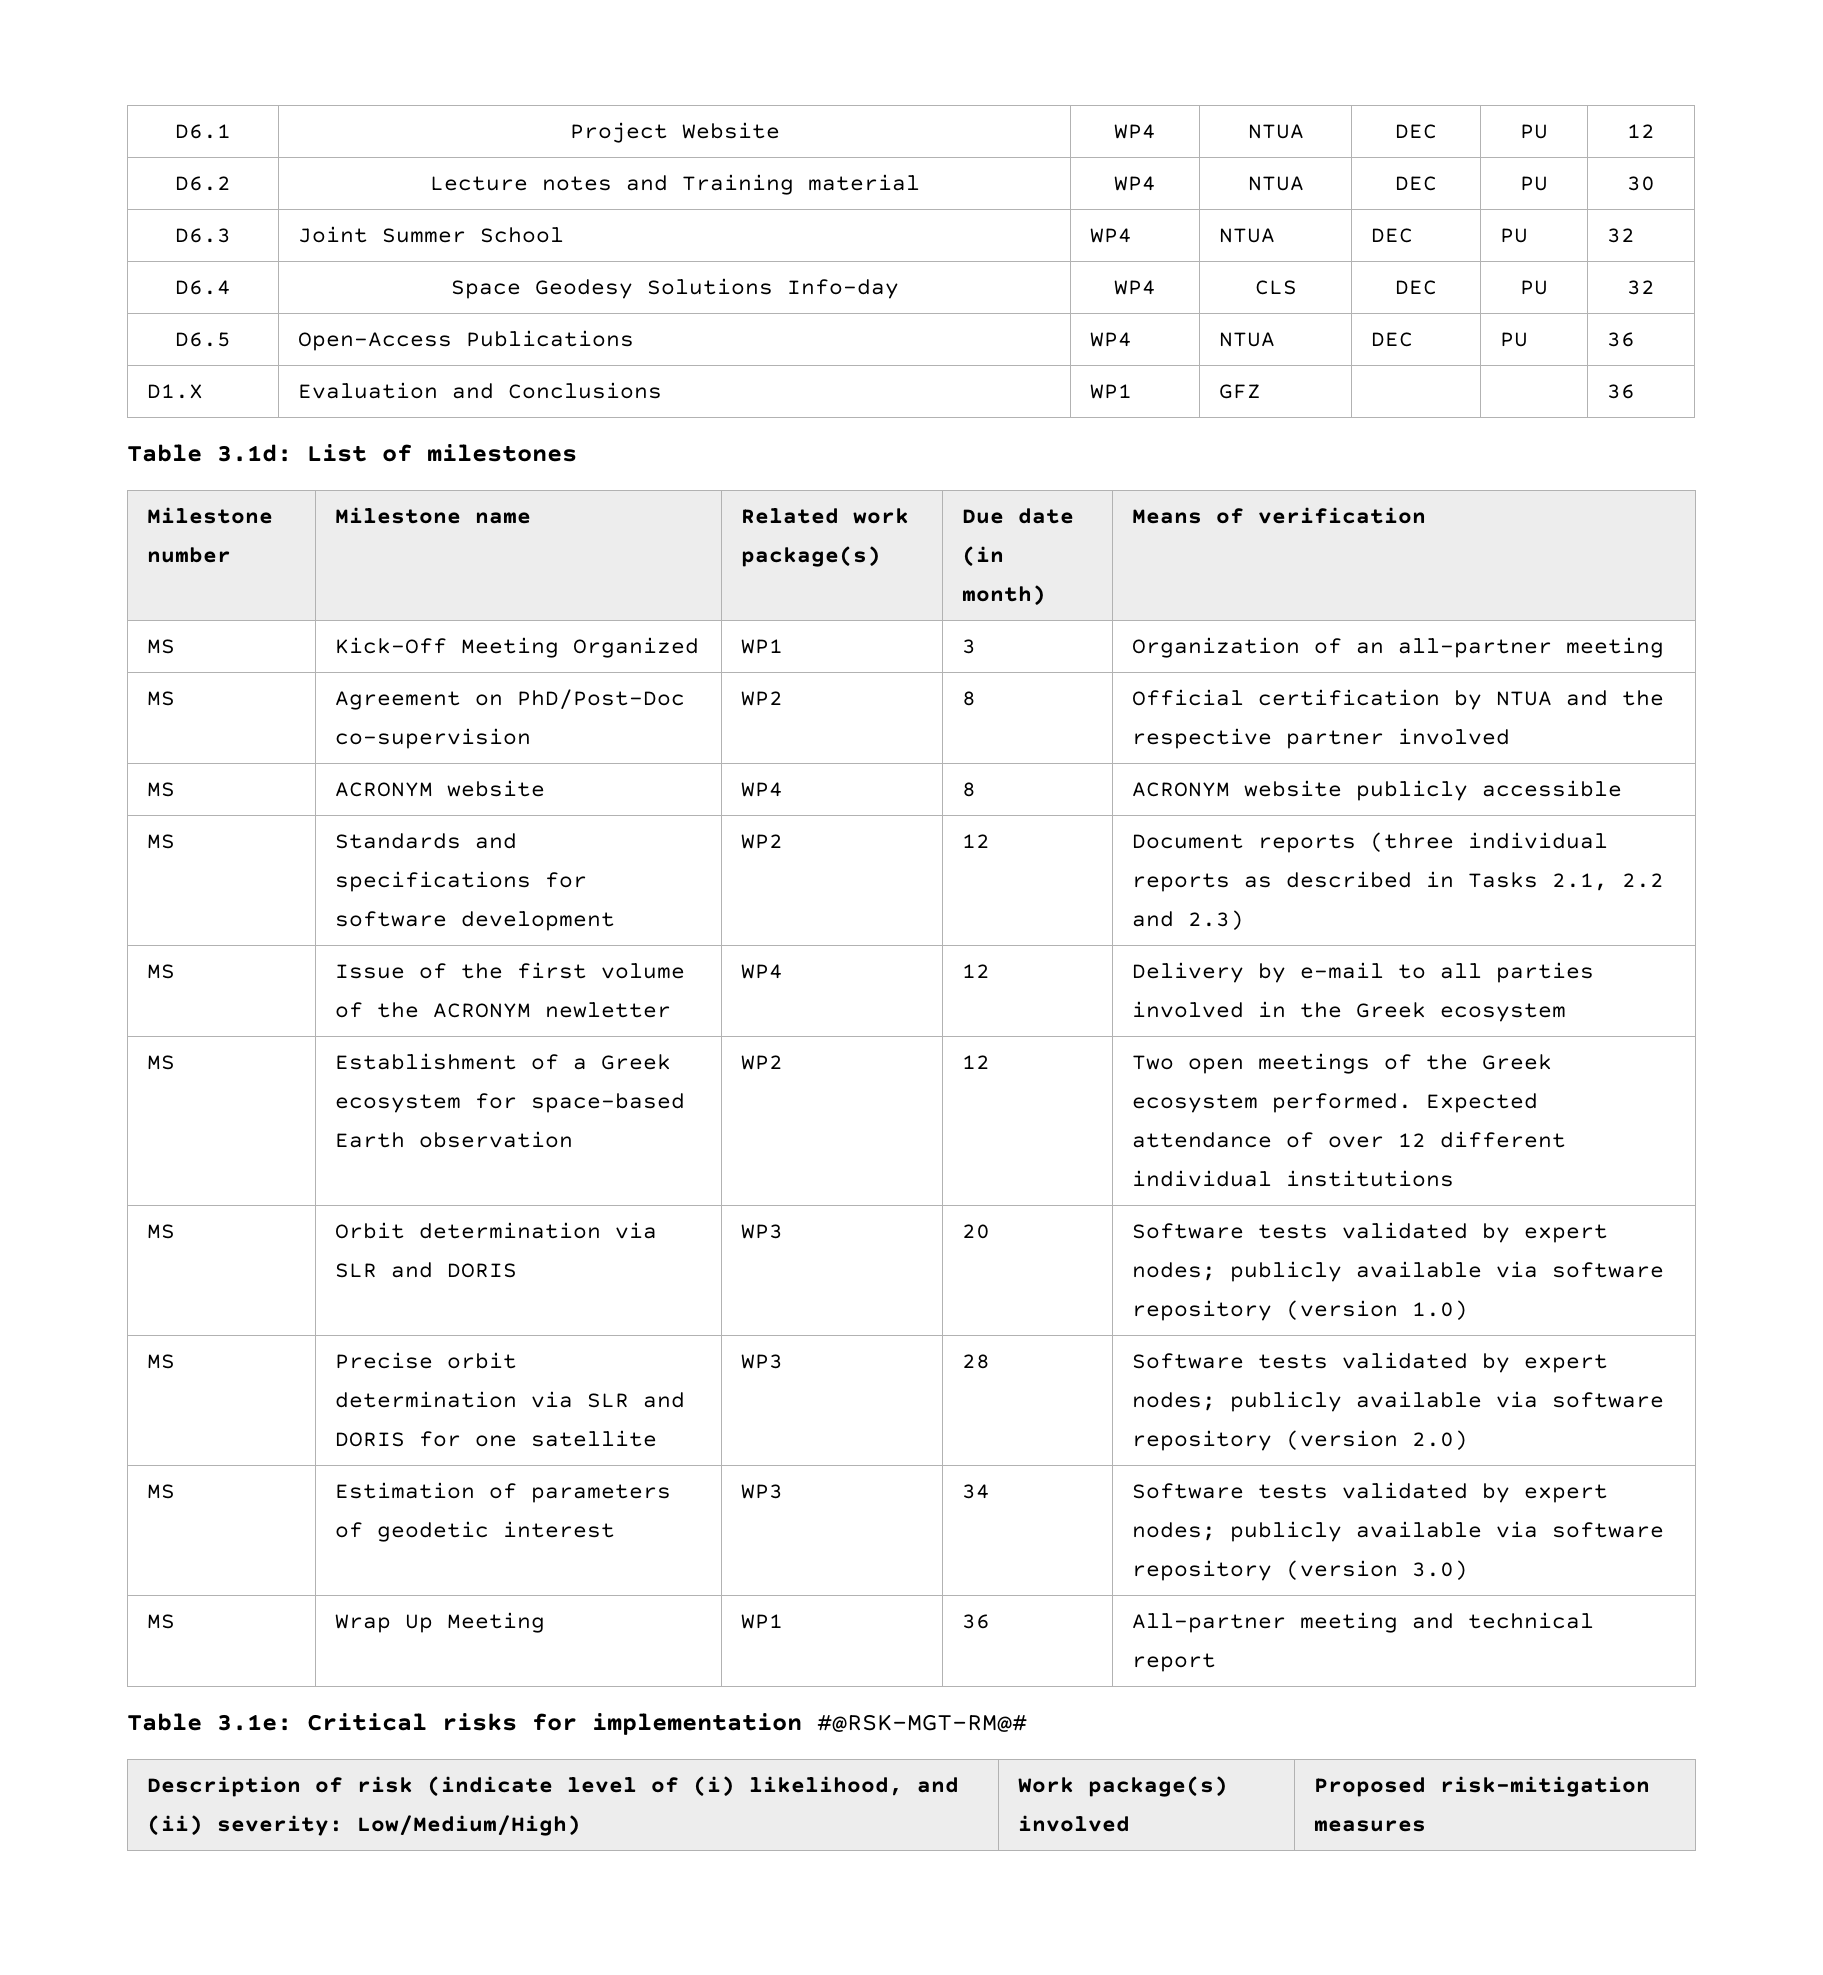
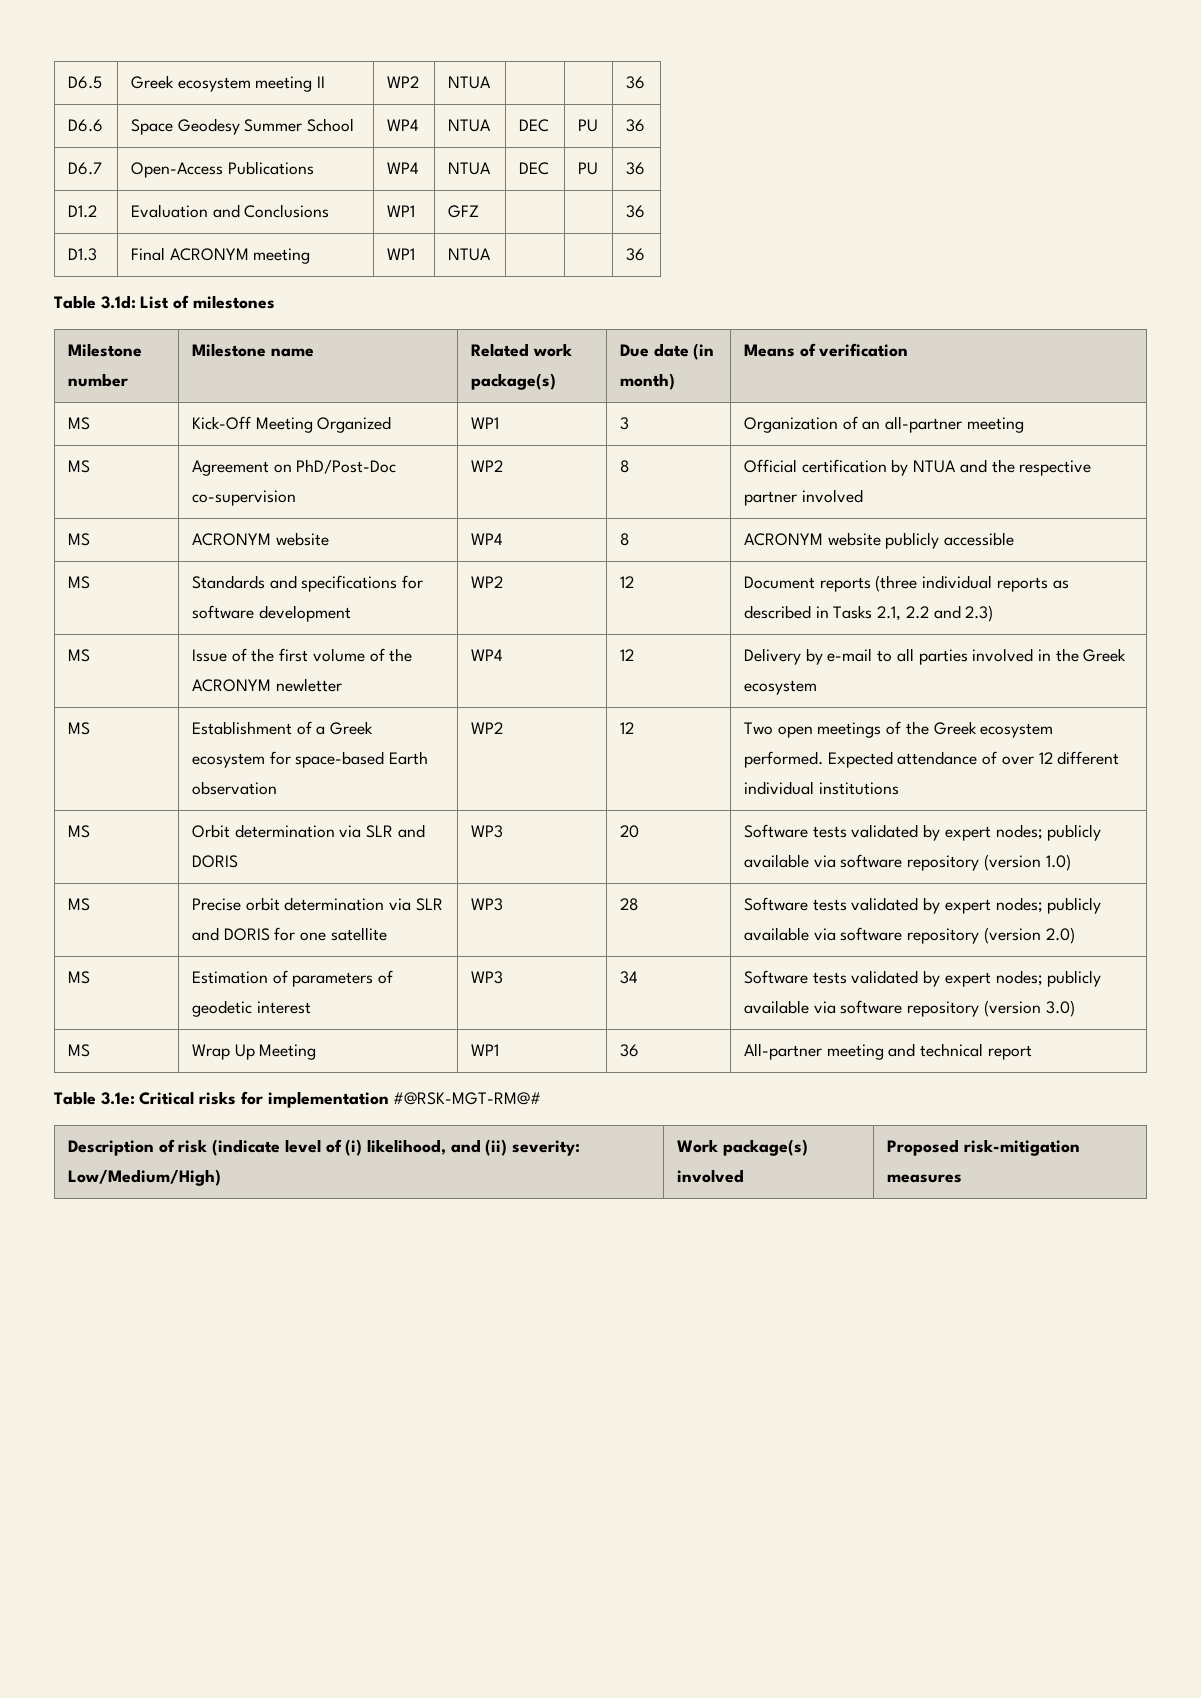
- D6.1 | Project Website | WP4 | NTUA | DEC | PU | 12
- D6.2 | Lecture notes and Training material | WP4 | NTUA | DEC | PU | 30
- D6.3 | Joint Summer School | WP4 | NTUA | DEC | PU | 32
- D6.4 | Space Geodesy Solutions Info-day | WP4 | CLS | DEC | PU | 32
- D6.5 | Open-Access Publications | WP4 | NTUA | DEC | PU | 36
+ D6.5 | Greek ecosystem meeting II | WP2 | NTUA | | | 36
+ D6.6 | Space Geodesy Summer School | WP4 | NTUA | DEC | PU | 36
+ D6.7 | Open-Access Publications | WP4 | NTUA | DEC | PU | 36
- D1.X | Evaluation and Conclusions | WP1 | GFZ | | | 36
+ D1.2 | Evaluation and Conclusions | WP1 | GFZ | | | 36
+ D1.3 | Final ACRONYM meeting | WP1 | NTUA | | | 36

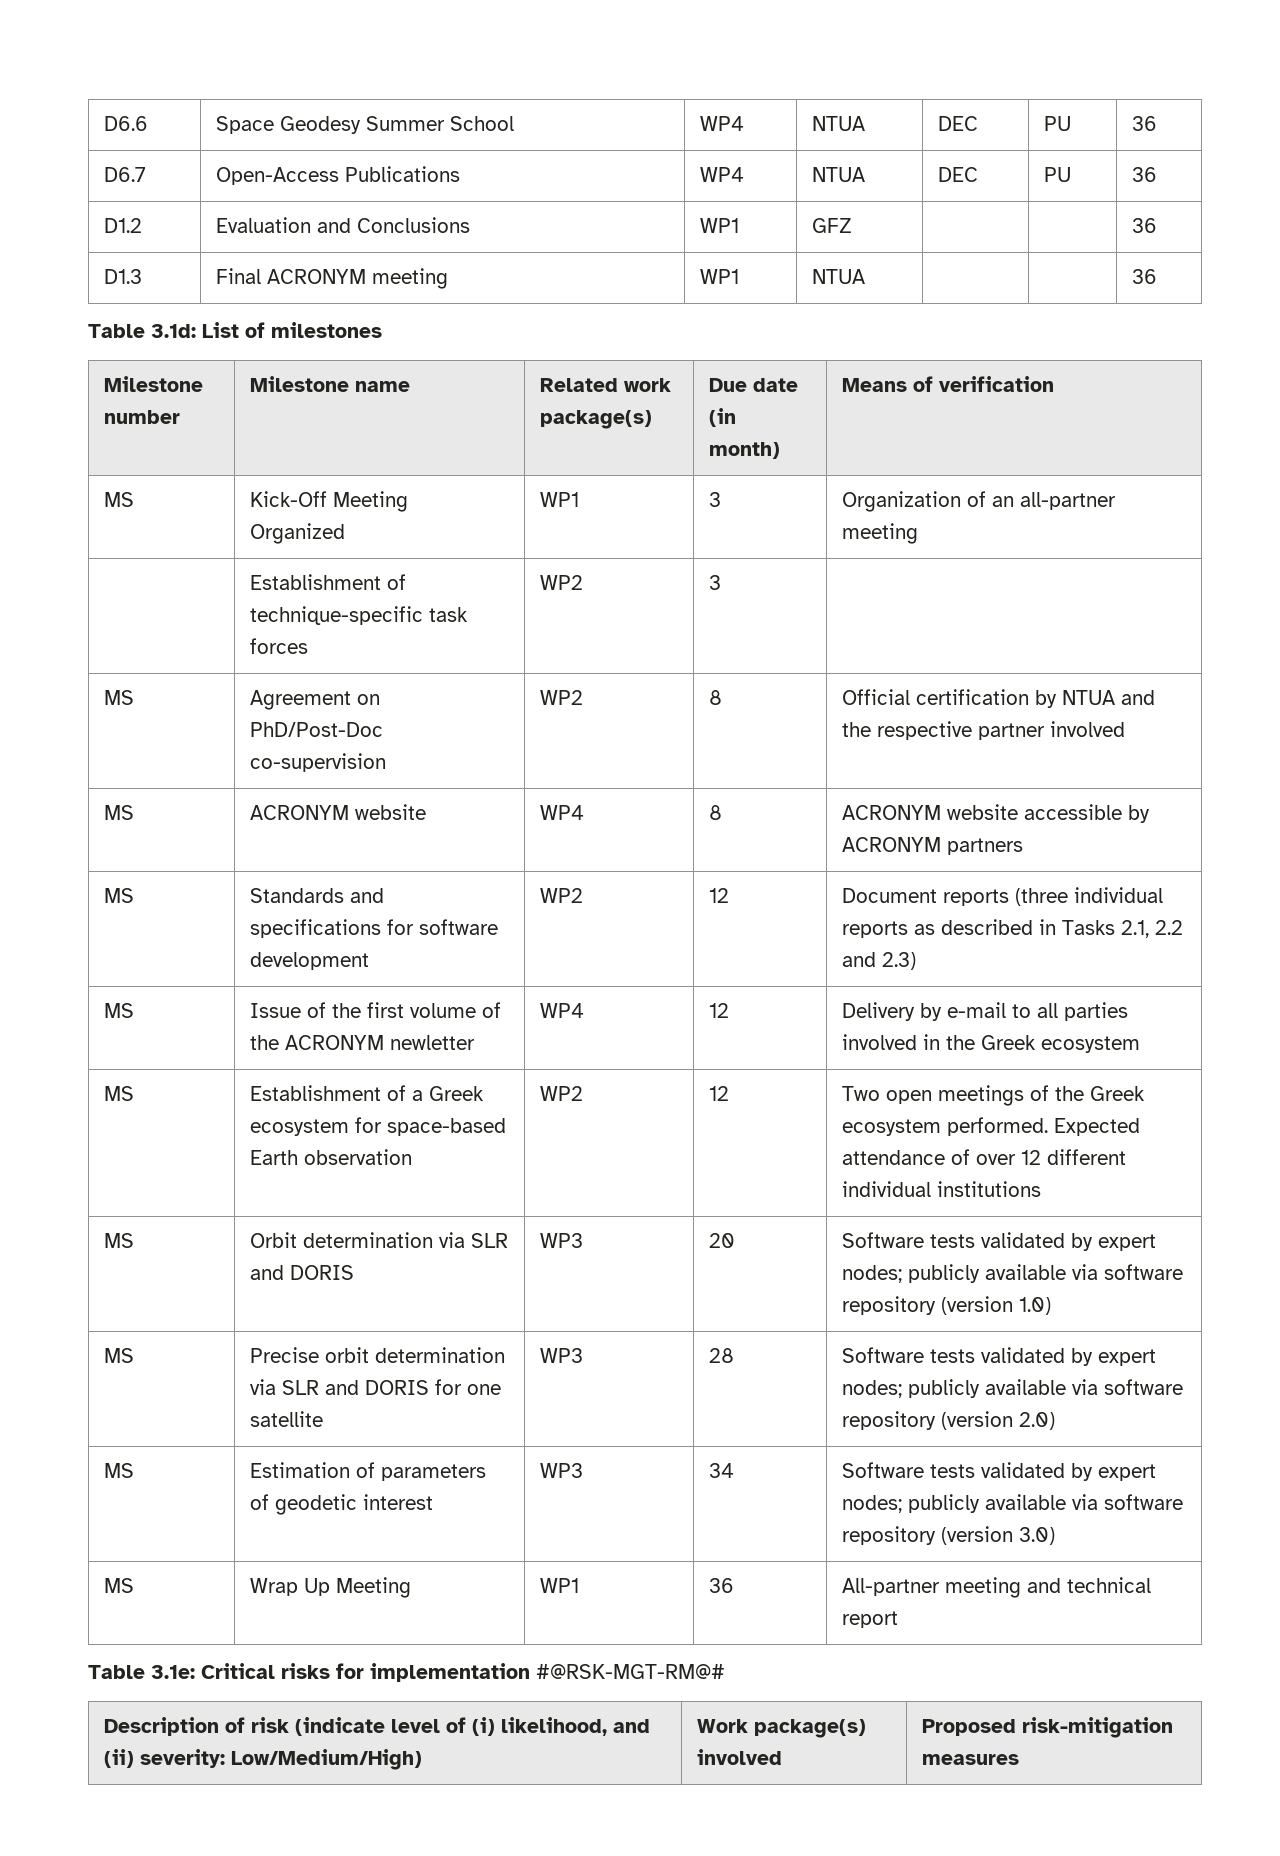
- D6.5 | Greek ecosystem meeting II | WP2 | NTUA | | | 36
+ | Establishment of technique-specific task forces | WP2 | 3 |
- MS | ACRONYM website | WP4 | 8 | ACRONYM website publicly accessible
+ MS | ACRONYM website | WP4 | 8 | ACRONYM website accessible by ACRONYM partners

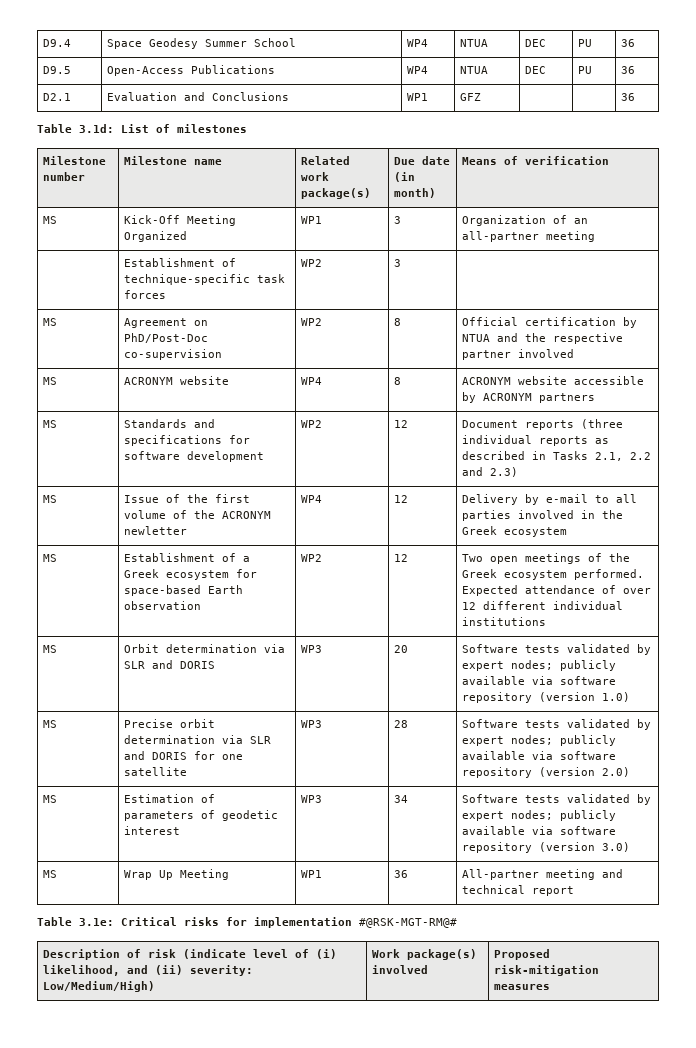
- D6.6 | Space Geodesy Summer School | WP4 | NTUA | DEC | PU | 36
+ D9.4 | Space Geodesy Summer School | WP4 | NTUA | DEC | PU | 36
- D6.7 | Open-Access Publications | WP4 | NTUA | DEC | PU | 36
+ D9.5 | Open-Access Publications | WP4 | NTUA | DEC | PU | 36
- D1.2 | Evaluation and Conclusions | WP1 | GFZ | | | 36
+ D2.1 | Evaluation and Conclusions | WP1 | GFZ | | | 36
- D1.3 | Final ACRONYM meeting | WP1 | NTUA | | | 36

